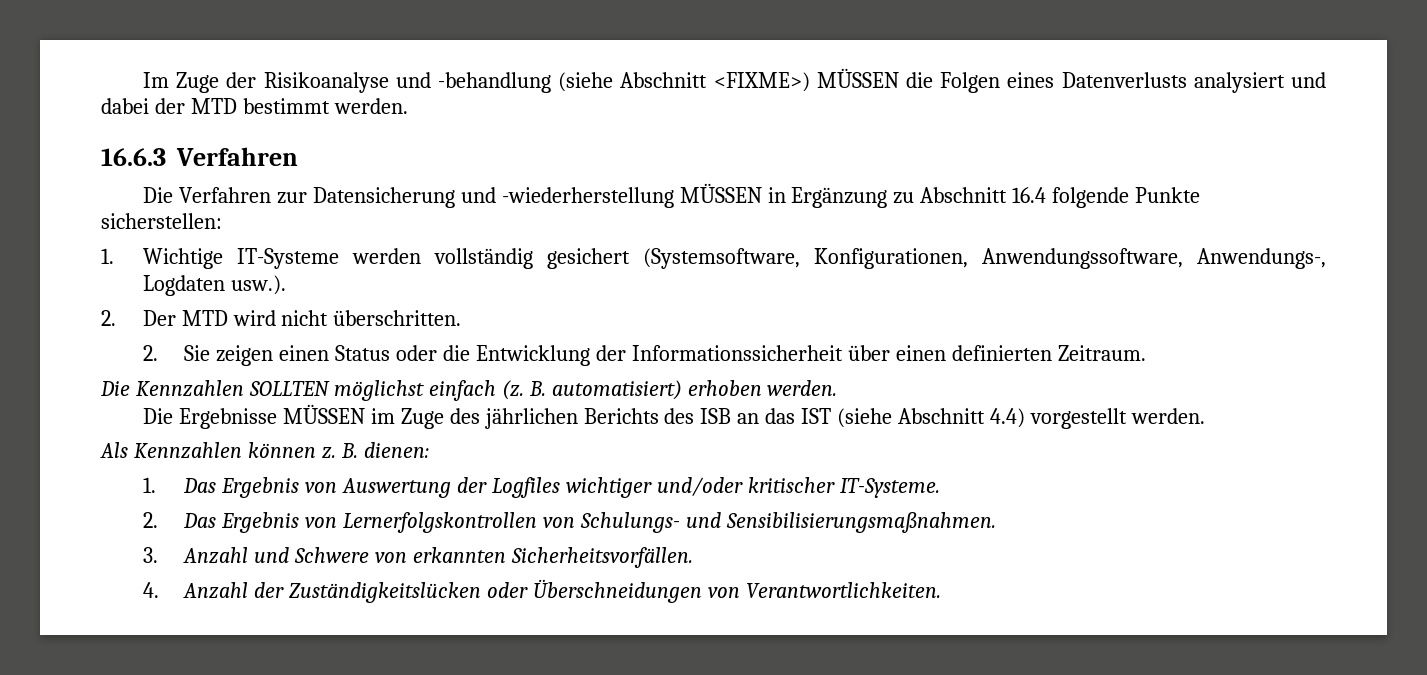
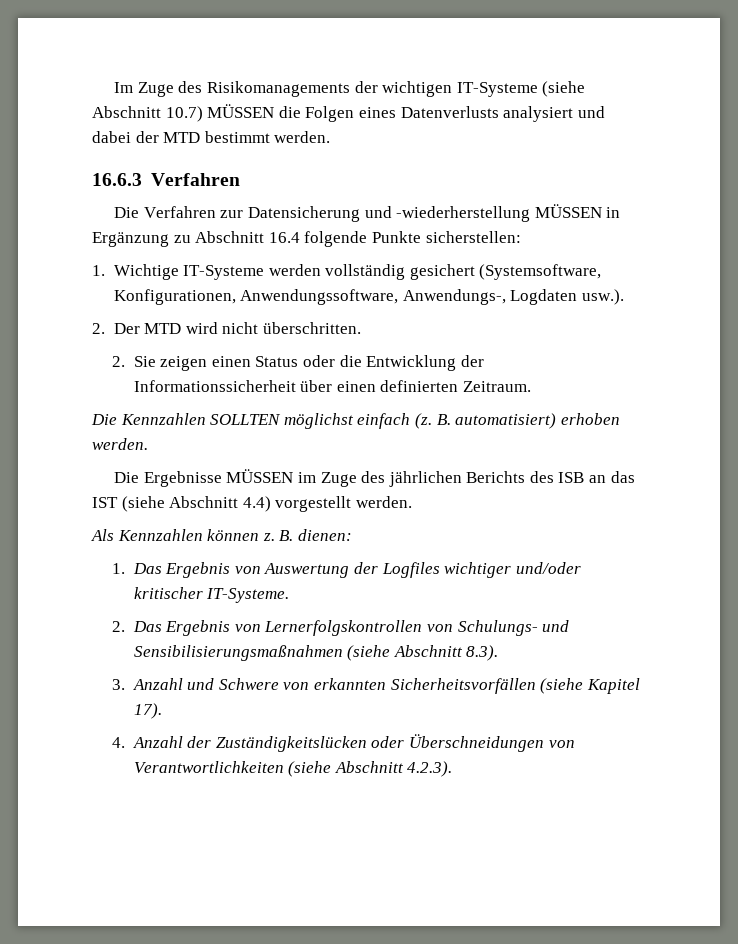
- Im Zuge der Risikoanalyse und -behandlung (siehe Abschnitt <FIXME>) MÜSSEN die Folgen eines Datenverlusts analysiert und dabei der MTD bestimmt werden.
+ Im Zuge des Risikomanagements der wichtigen IT-Systeme (siehe Abschnitt 10.7) MÜSSEN die Folgen eines Datenverlusts analysiert und dabei der MTD bestimmt werden.
- 2. Das Ergebnis von Lernerfolgskontrollen von Schulungs- und Sensibilisierungsmaßnahmen.
+ 2. Das Ergebnis von Lernerfolgskontrollen von Schulungs- und Sensibilisierungsmaßnahmen (siehe Abschnitt 8.3).
- 3. Anzahl und Schwere von erkannten Sicherheitsvorfällen.
+ 3. Anzahl und Schwere von erkannten Sicherheitsvorfällen (siehe Kapitel 17).
- 4. Anzahl der Zuständigkeitslücken oder Überschneidungen von Verantwortlichkeiten.
+ 4. Anzahl der Zuständigkeitslücken oder Überschneidungen von Verantwortlichkeiten (siehe Abschnitt 4.2.3).

